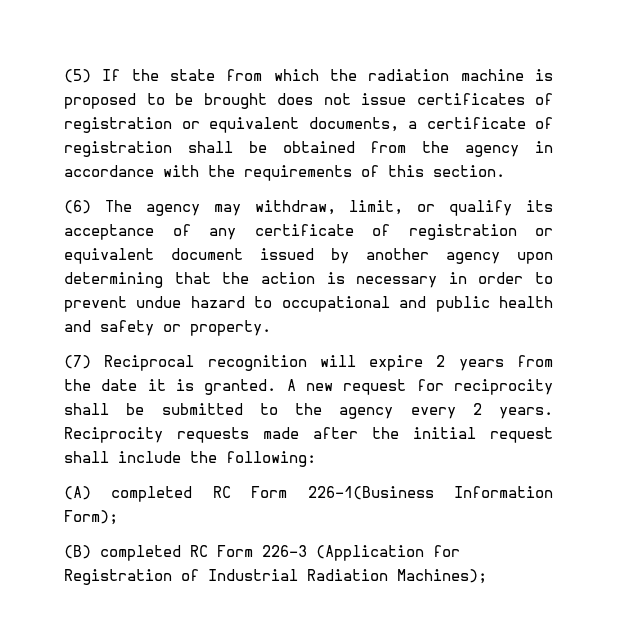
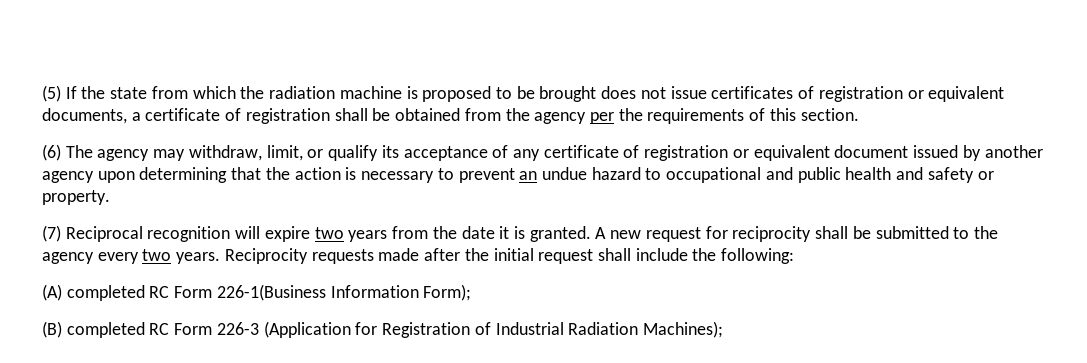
- (5) If the state from which the radiation machine is proposed to be brought does not issue certificates of registration or equivalent documents, a certificate of registration shall be obtained from the agency in accordance with the requirements of this section.
+ (5) If the state from which the radiation machine is proposed to be brought does not issue certificates of registration or equivalent documents, a certificate of registration shall be obtained from the agency per the requirements of this section.
- (6) The agency may withdraw, limit, or qualify its acceptance of any certificate of registration or equivalent document issued by another agency upon determining that the action is necessary in order to prevent undue hazard to occupational and public health and safety or property.
+ (6) The agency may withdraw, limit, or qualify its acceptance of any certificate of registration or equivalent document issued by another agency upon determining that the action is necessary to prevent an undue hazard to occupational and public health and safety or property.
- (7) Reciprocal recognition will expire 2 years from the date it is granted.
+ (7) Reciprocal recognition will expire two years from the date it is granted.
- A new request for reciprocity shall be submitted to the agency every 2 years.
+ A new request for reciprocity shall be submitted to the agency every two years.

